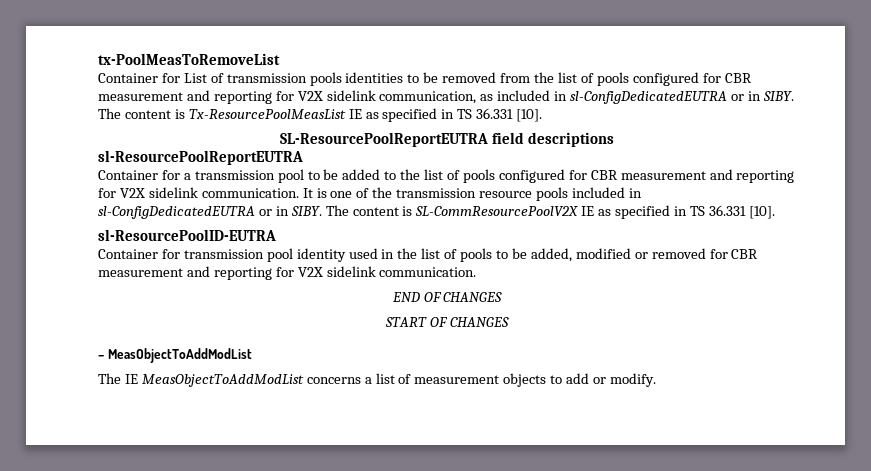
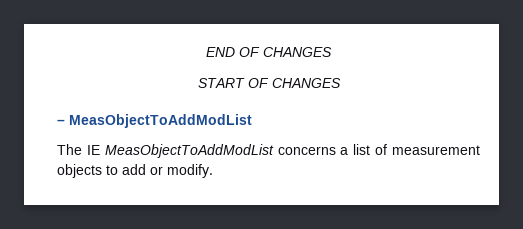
- tx-PoolMeasToRemoveList
- Container for List of transmission pools identities to be removed from the list of pools configured for CBR measurement and reporting for V2X sidelink communication, as included in sl-ConfigDedicatedEUTRA or in SIBY. The content is Tx-ResourcePoolMeasList IE as specified in TS 36.331 [10].
- SL-ResourcePoolReportEUTRA field descriptions
- sl-ResourcePoolReportEUTRA
- Container for a transmission pool to be added to the list of pools configured for CBR measurement and reporting for V2X sidelink communication. It is one of the transmission resource pools included in sl-ConfigDedicatedEUTRA or in SIBY. The content is SL-CommResourcePoolV2X IE as specified in TS 36.331 [10].
- sl-ResourcePoolID-EUTRA
- Container for transmission pool identity used in the list of pools to be added, modified or removed for CBR measurement and reporting for V2X sidelink communication.

